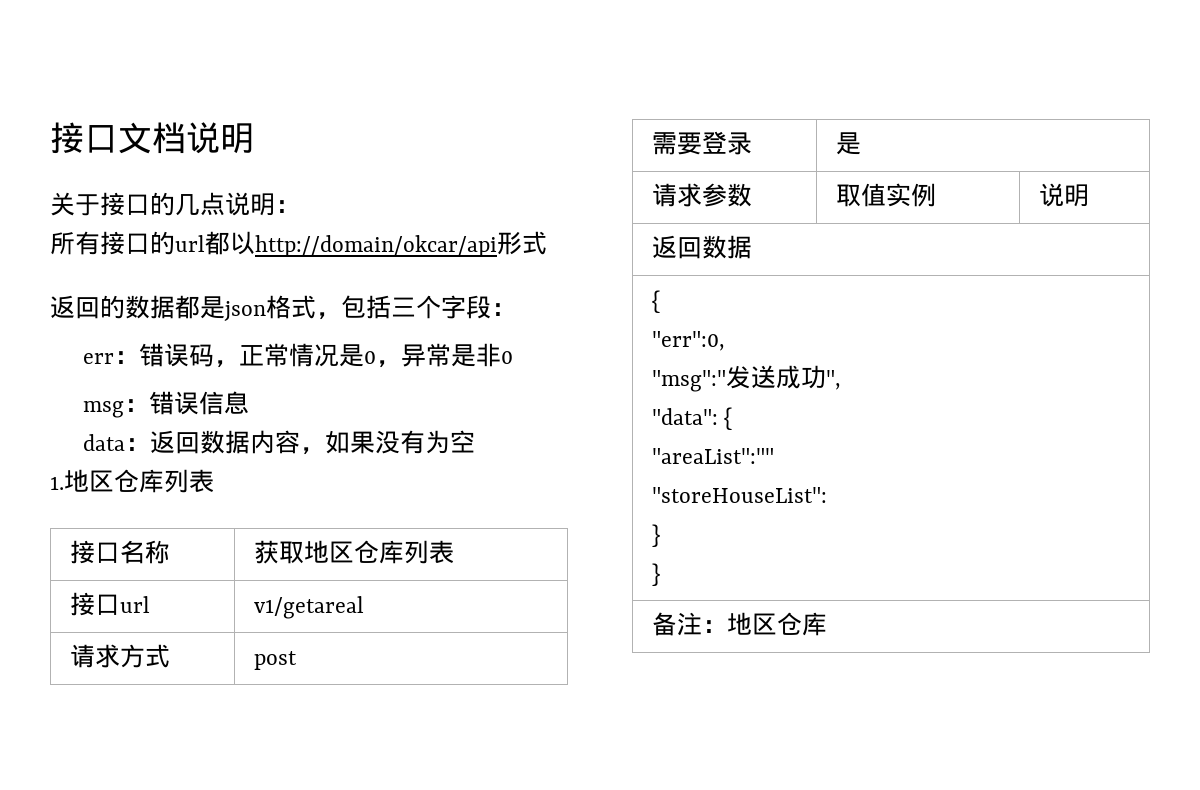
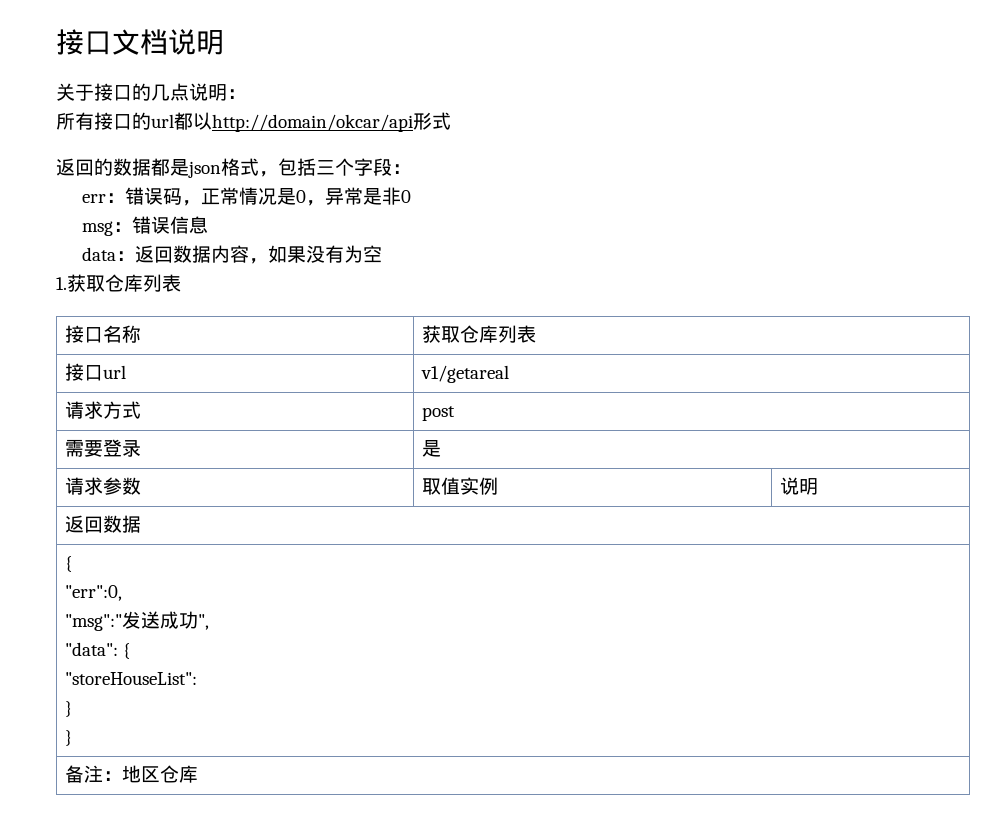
- 1.地区仓库列表
+ 1.获取仓库列表
- 接口名称 | 获取地区仓库列表
+ 接口名称 | 获取仓库列表
  请求参数 | 取值实例 | 说明
  返回数据
  {
  "err":0,
  "msg":"发送成功",
  "data": {
- "areaList":""

